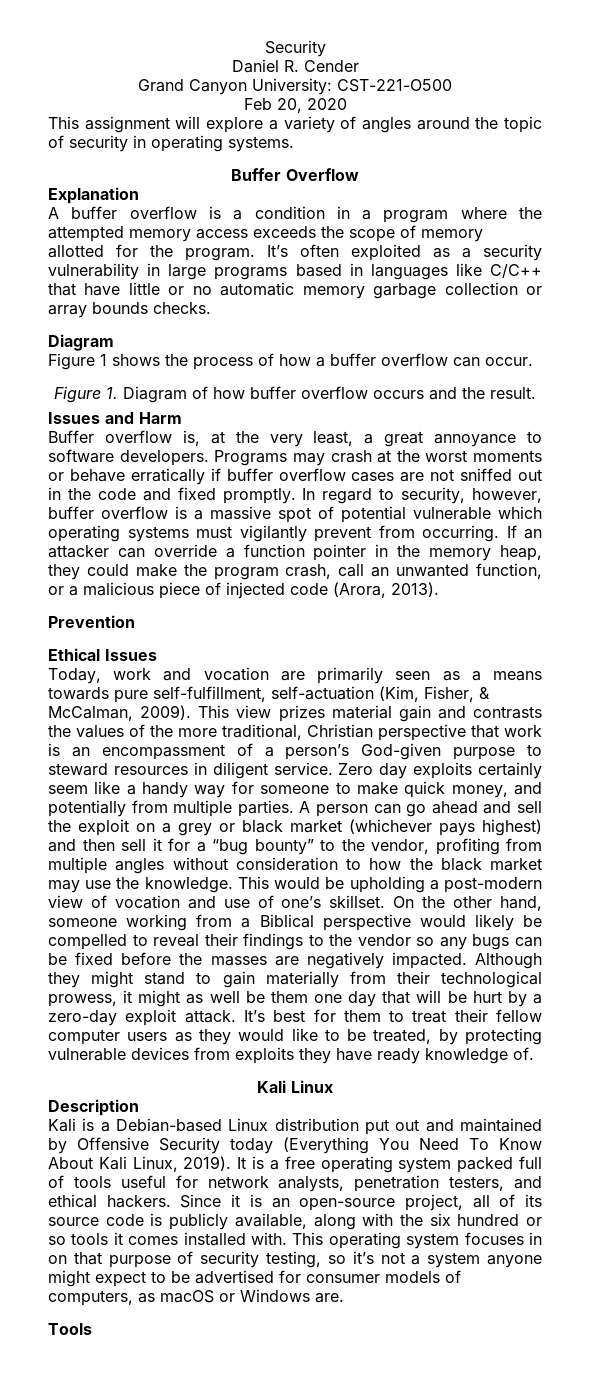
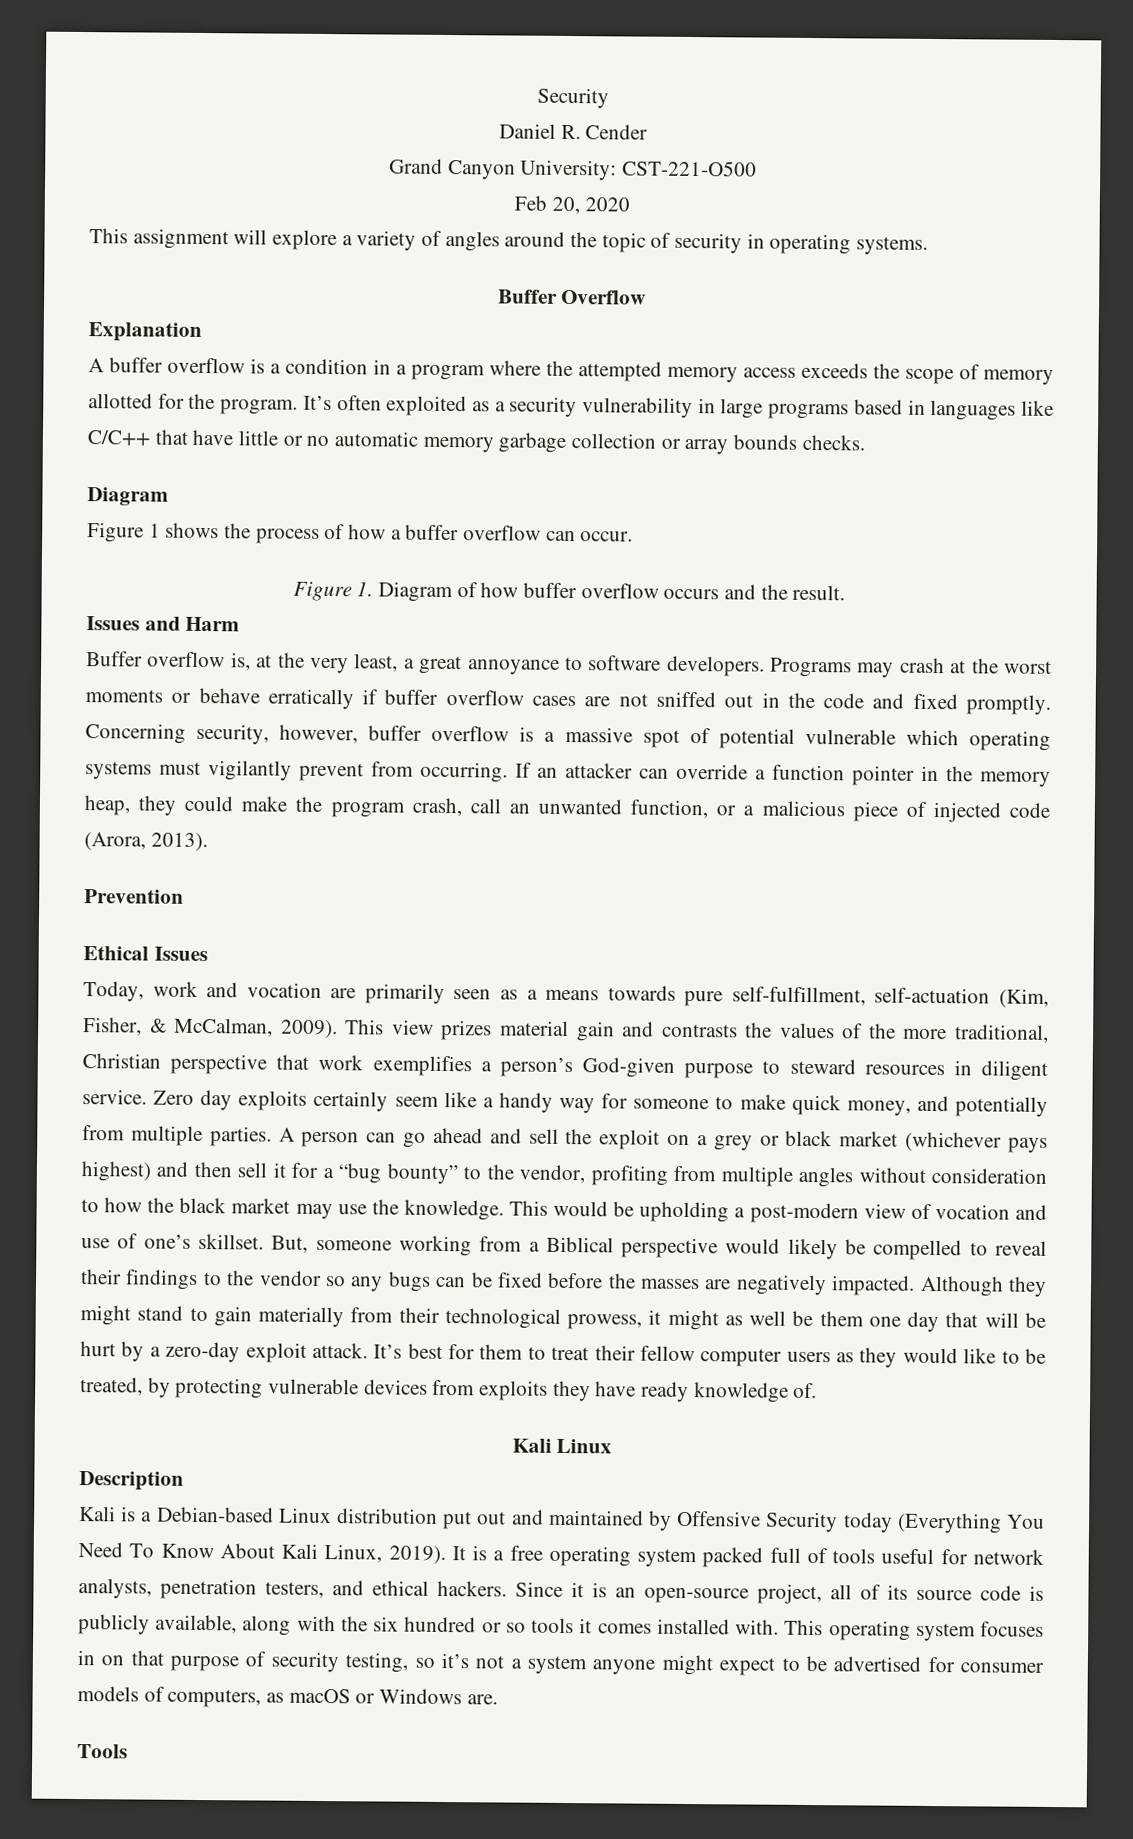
- In regard to security, however, buffer overflow is a massive spot of potential vulnerable which operating systems must vigilantly prevent from occurring.
+ Concerning security, however, buffer overflow is a massive spot of potential vulnerable which operating systems must vigilantly prevent from occurring.
- This view prizes material gain and contrasts the values of the more traditional, Christian perspective that work is an encompassment of a person’s God-given purpose to steward resources in diligent service.
+ This view prizes material gain and contrasts the values of the more traditional, Christian perspective that work exemplifies a person’s God-given purpose to steward resources in diligent service.
- On the other hand, someone working from a Biblical perspective would likely be compelled to reveal their findings to the vendor so any bugs can be fixed before the masses are negatively impacted.
+ But, someone working from a Biblical perspective would likely be compelled to reveal their findings to the vendor so any bugs can be fixed before the masses are negatively impacted.

